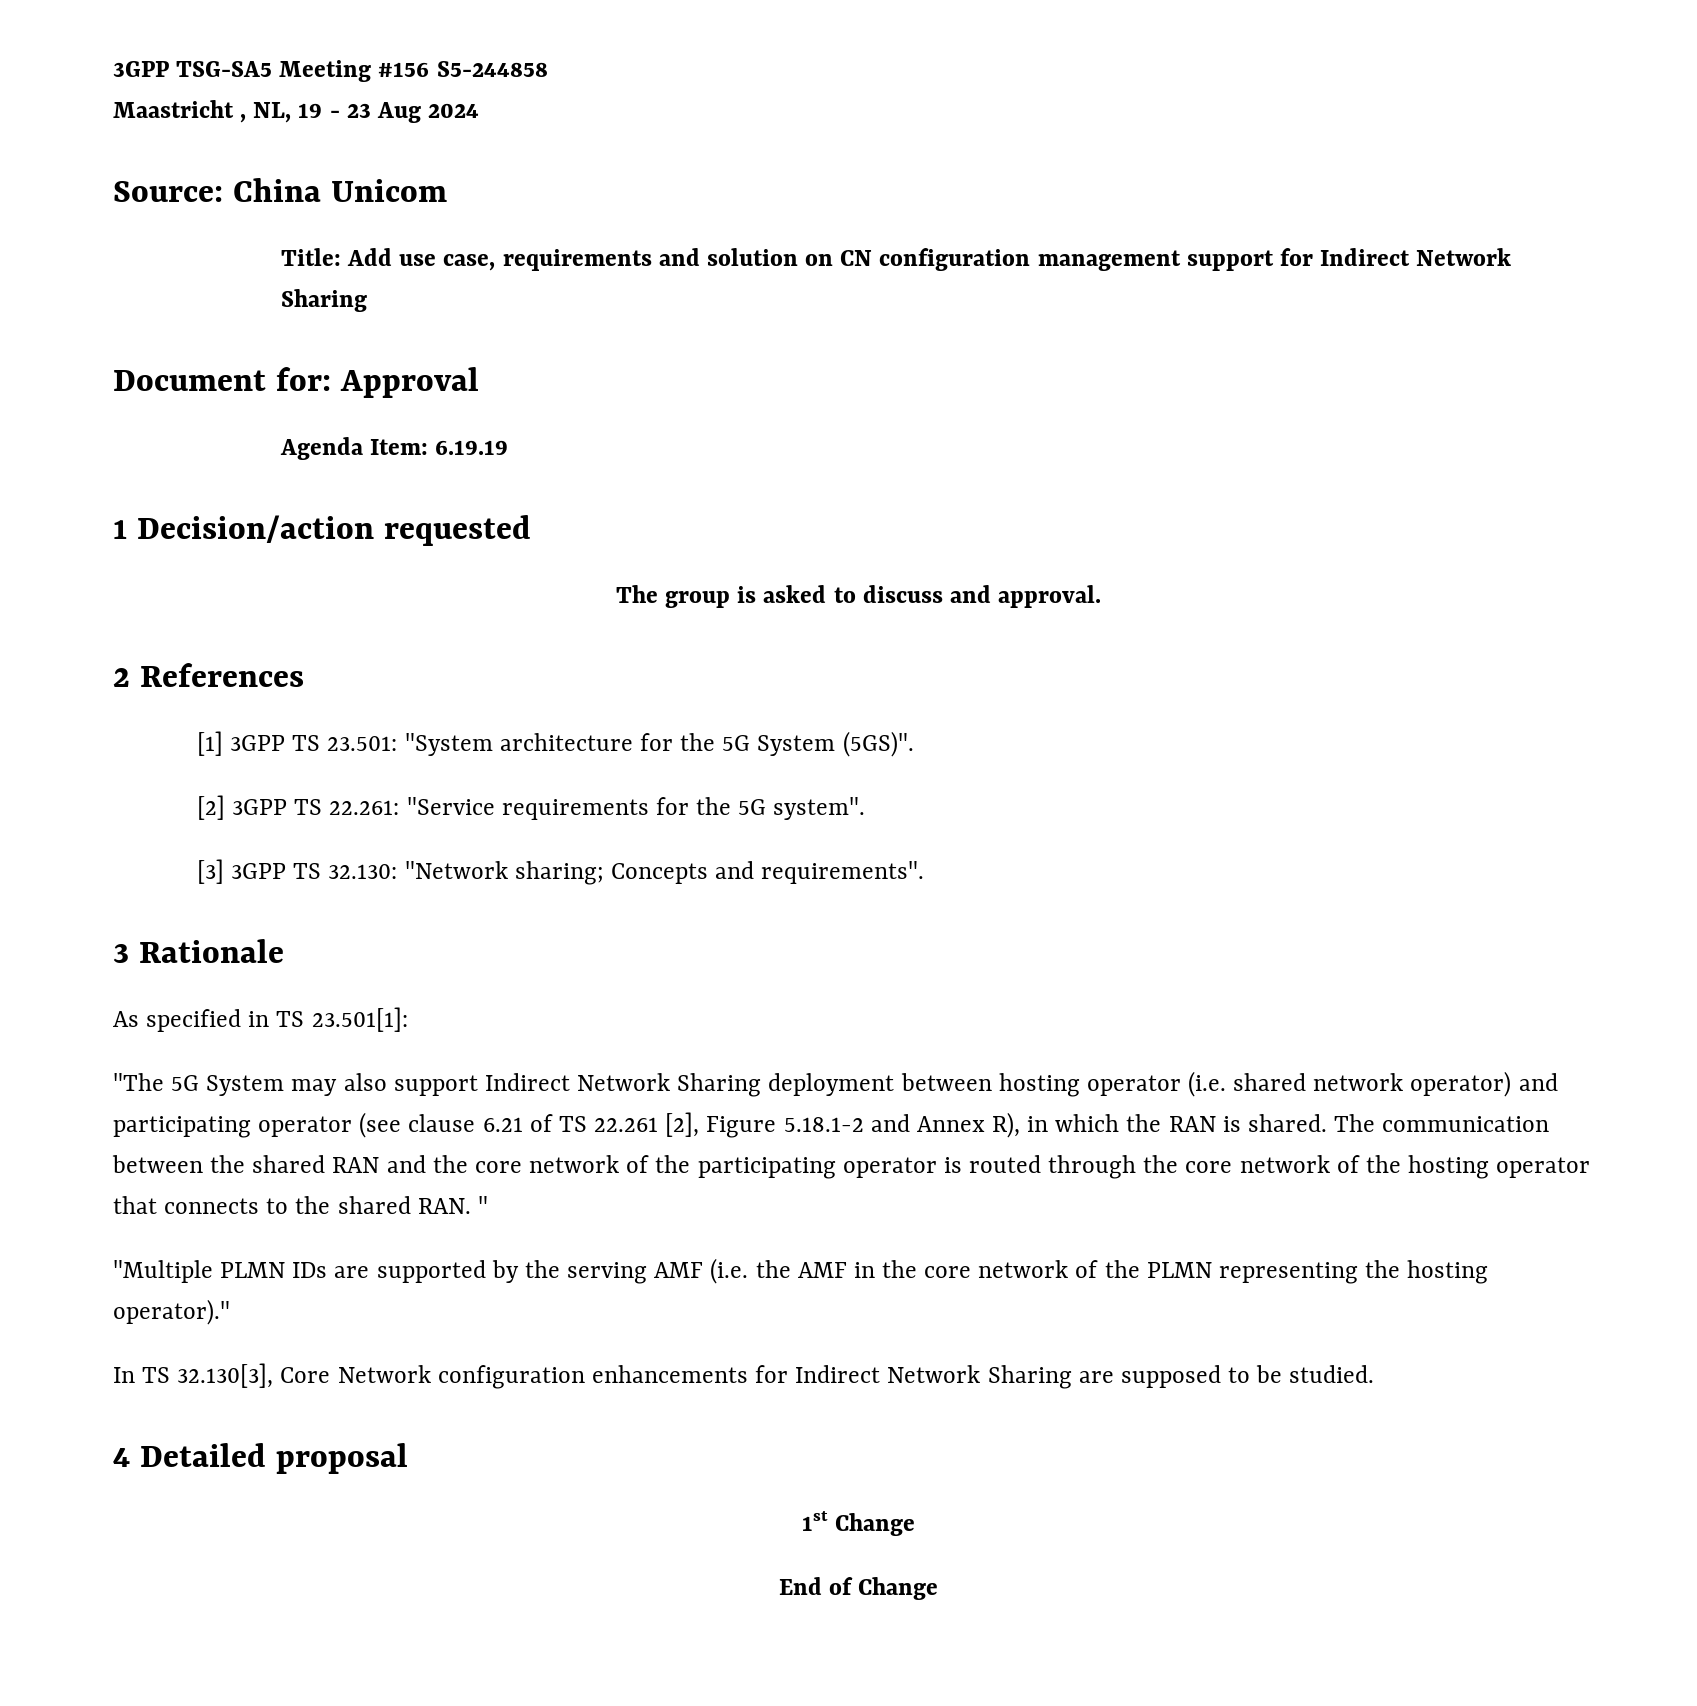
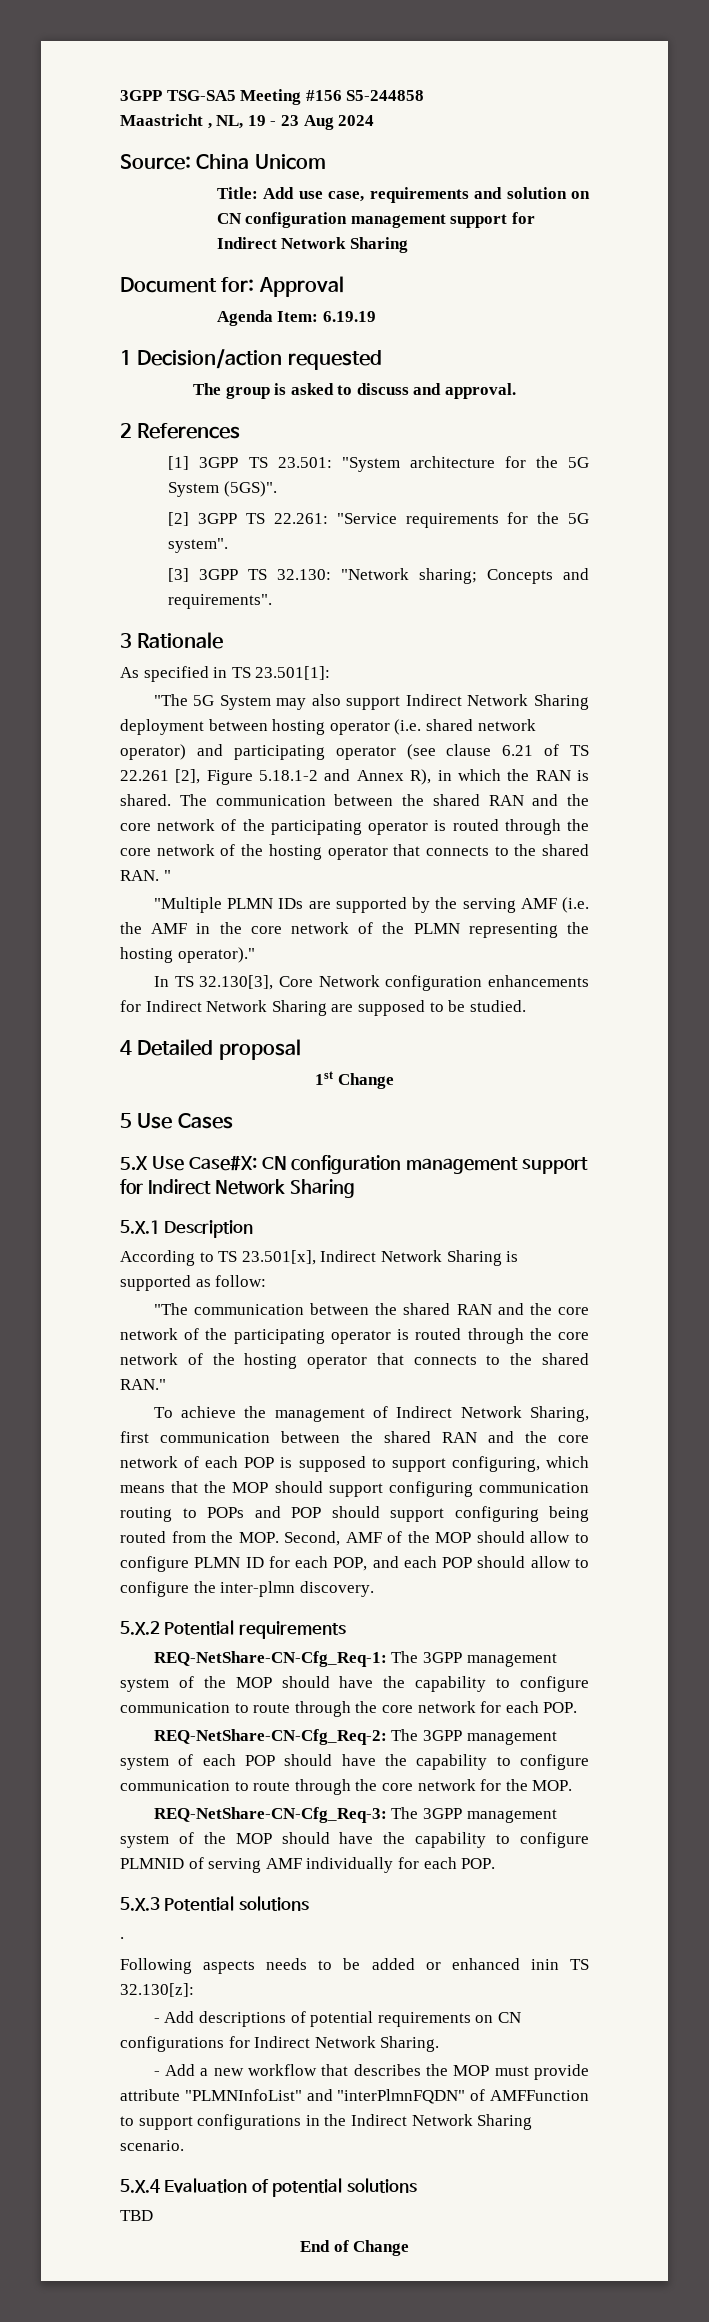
+ 5 Use Cases
+ 5.X Use Case#X: CN configuration management support for Indirect Network Sharing
+ 5.X.1 Description
+ According to TS 23.501[x], Indirect Network Sharing is supported as follow:
+ "The communication between the shared RAN and the core network of the participating operator is routed through the core network of the hosting operator that connects to the shared RAN."
+ To achieve the management of Indirect Network Sharing, first communication between the shared RAN and the core network of each POP is supposed to support configuring, which means that the MOP should support configuring communication routing to POPs and POP should support configuring being routed from the MOP. Second, AMF of the MOP should allow to configure PLMN ID for each POP, and each POP should allow to configure the inter-plmn discovery.
+ 5.X.2 Potential requirements
+ REQ-NetShare-CN-Cfg_Req-1: The 3GPP management system of the MOP should have the capability to configure communication to route through the core network for each POP.
+ REQ-NetShare-CN-Cfg_Req-2: The 3GPP management system of each POP should have the capability to configure communication to route through the core network for the MOP.
+ REQ-NetShare-CN-Cfg_Req-3: The 3GPP management system of the MOP should have the capability to configure PLMNID of serving AMF individually for each POP.
+ 5.X.3 Potential solutions
+ .
+ Following aspects needs to be added or enhanced inin TS 32.130[z]:
+ - Add descriptions of potential requirements on CN configurations for Indirect Network Sharing.
+ - Add a new workflow that describes the MOP must provide attribute "PLMNInfoList" and "interPlmnFQDN" of AMFFunction to support configurations in the Indirect Network Sharing scenario.
+ 5.X.4 Evaluation of potential solutions
+ TBD

